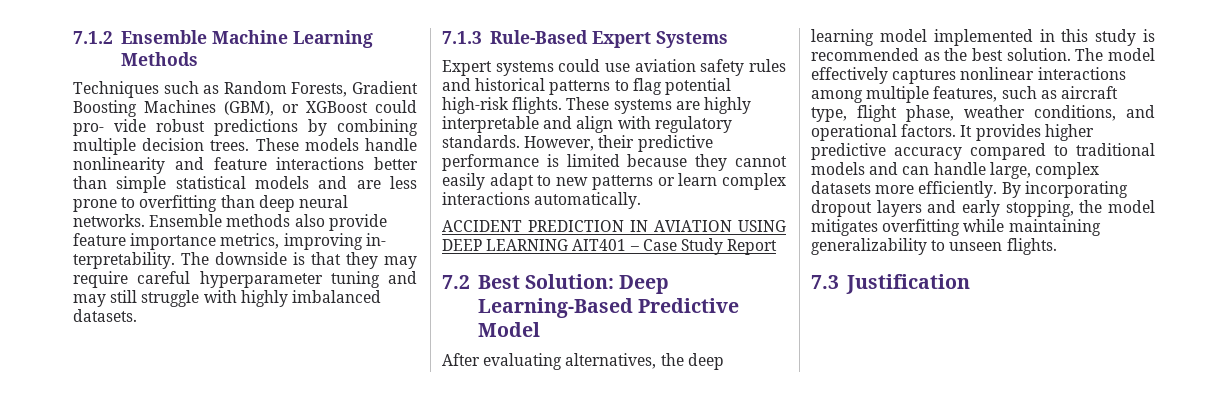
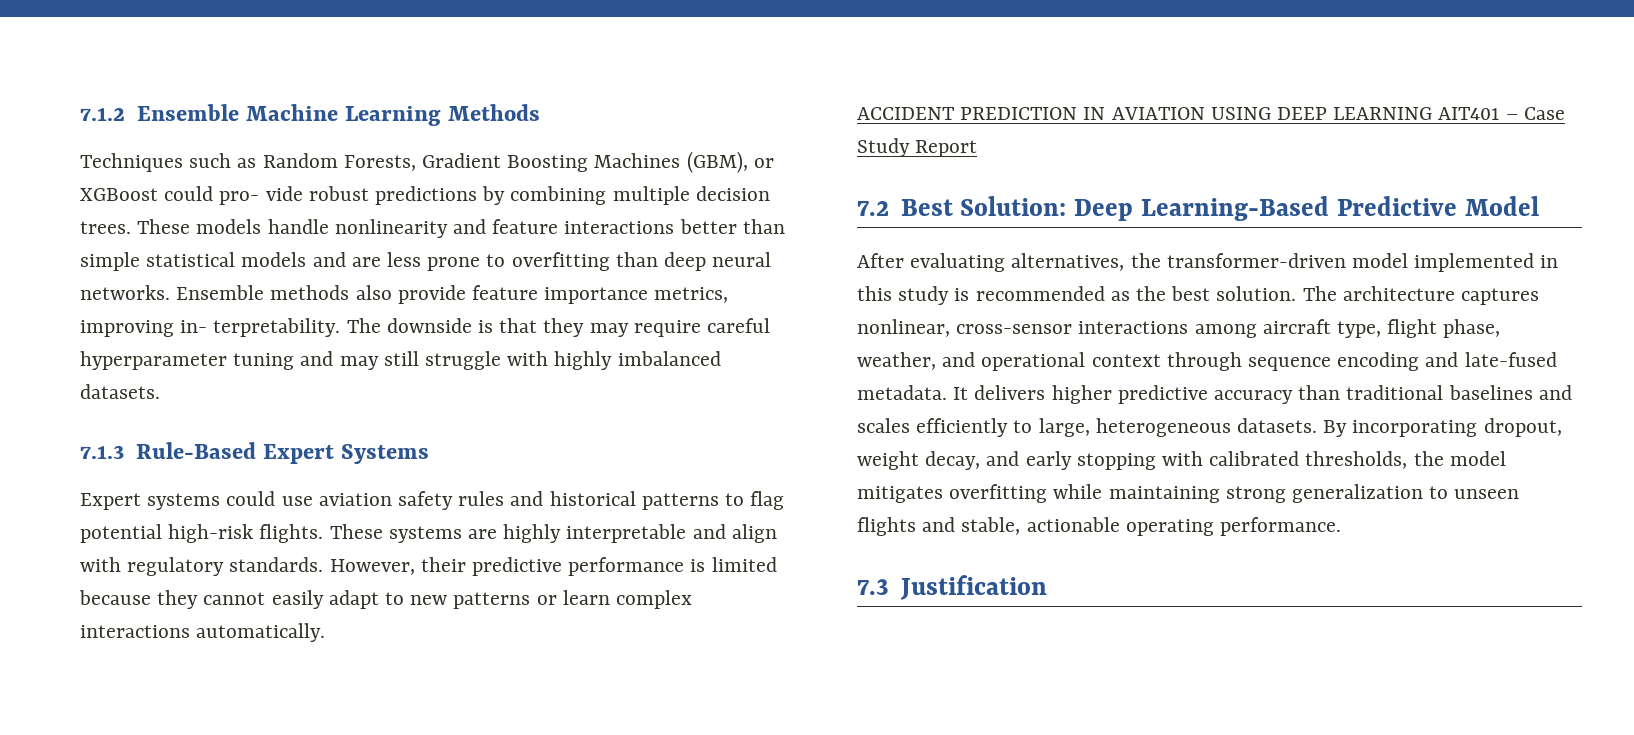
- After evaluating alternatives, the deep learning model implemented in this study is recommended as the best solution.
+ After evaluating alternatives, the transformer-driven model implemented in this study is recommended as the best solution.
- The model effectively captures nonlinear interactions among multiple features, such as aircraft type, flight phase, weather conditions, and operational factors. It provides higher predictive accuracy compared to traditional models and can handle large, complex datasets more efficiently. By incorporating dropout layers and early stopping, the model mitigates overfitting while maintaining generalizability to unseen flights.
+ The architecture captures nonlinear, cross-sensor interactions among aircraft type, flight phase, weather, and operational context through sequence encoding and late-fused metadata. It delivers higher predictive accuracy than traditional baselines and scales efficiently to large, heterogeneous datasets. By incorporating dropout, weight decay, and early stopping with calibrated thresholds, the model mitigates overfitting while maintaining strong generalization to unseen flights and stable, actionable operating performance.

